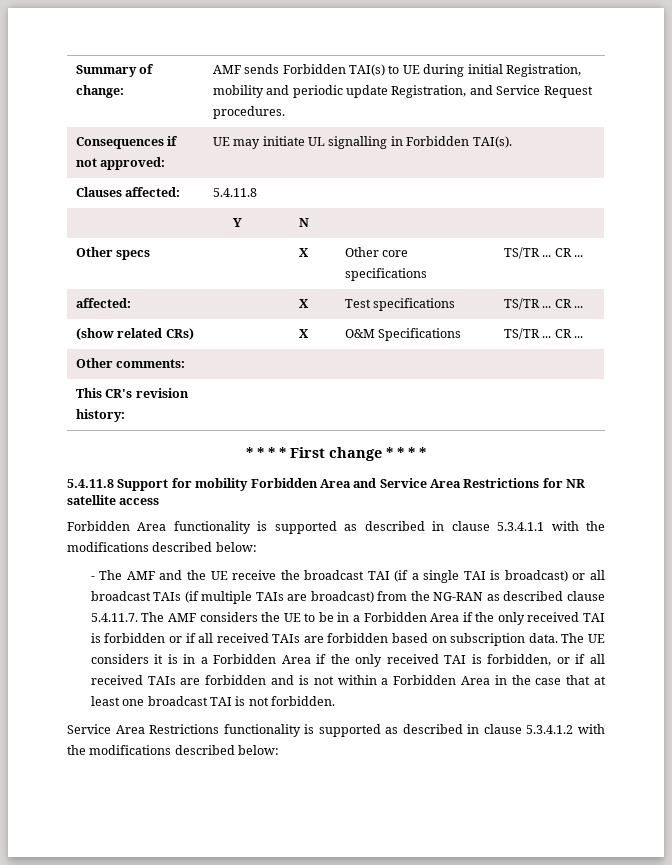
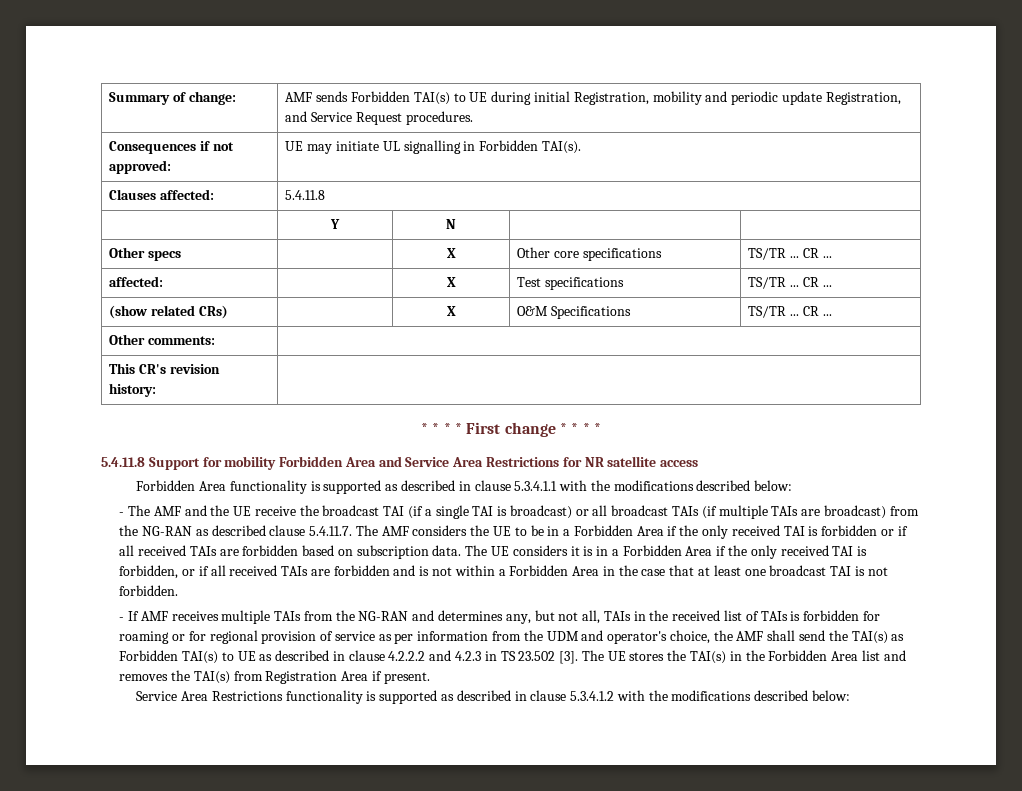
+ - If AMF receives multiple TAIs from the NG-RAN and determines any, but not all, TAIs in the received list of TAIs is forbidden for roaming or for regional provision of service as per information from the UDM and operator's choice, the AMF shall send the TAI(s) as Forbidden TAI(s) to UE as described in clause 4.2.2.2 and 4.2.3 in TS 23.502 [3]. The UE stores the TAI(s) in the Forbidden Area list and removes the TAI(s) from Registration Area if present.

